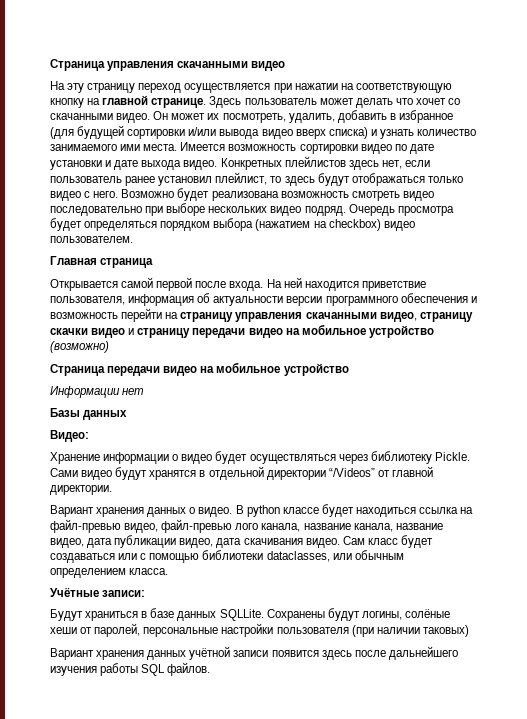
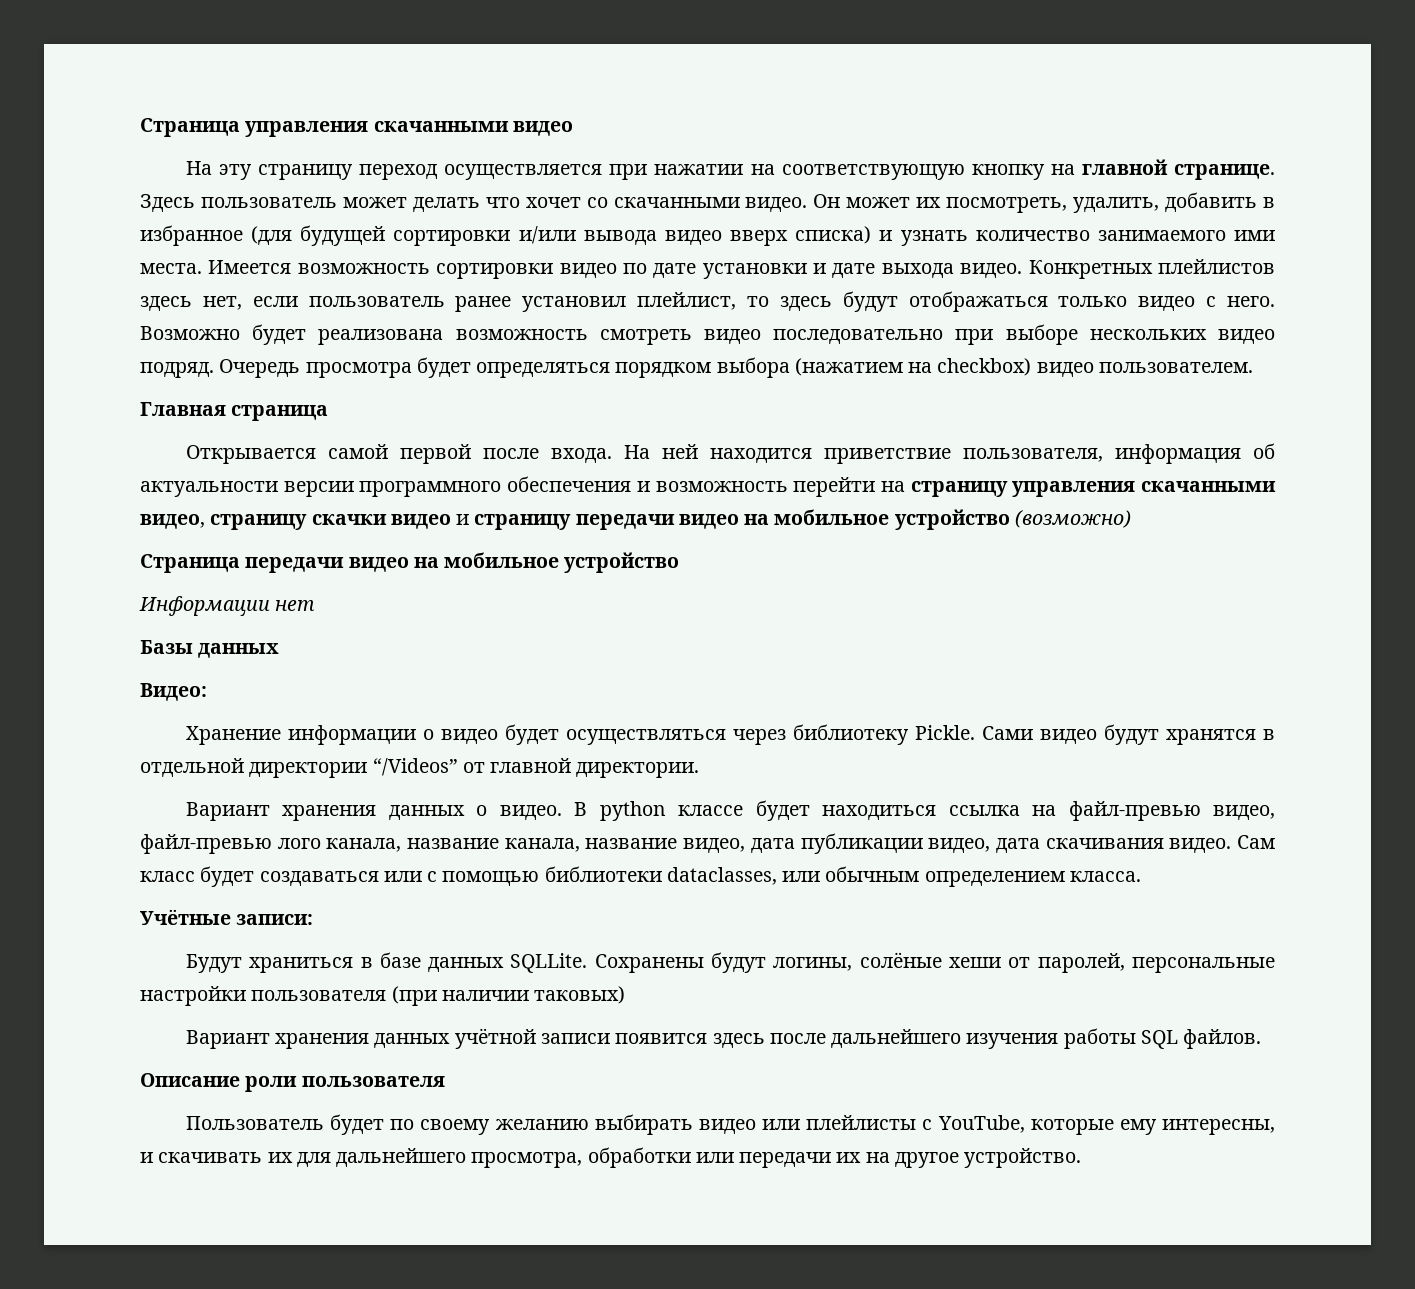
+ Описание роли пользователя
+ Пользователь будет по своему желанию выбирать видео или плейлисты с YouTube, которые ему интересны, и скачивать их для дальнейшего просмотра, обработки или передачи их на другое устройство.

